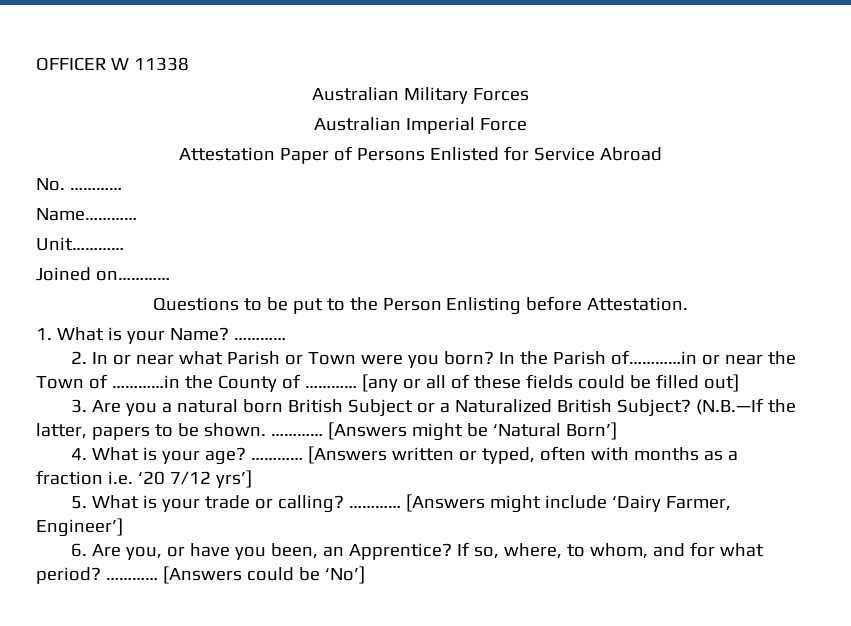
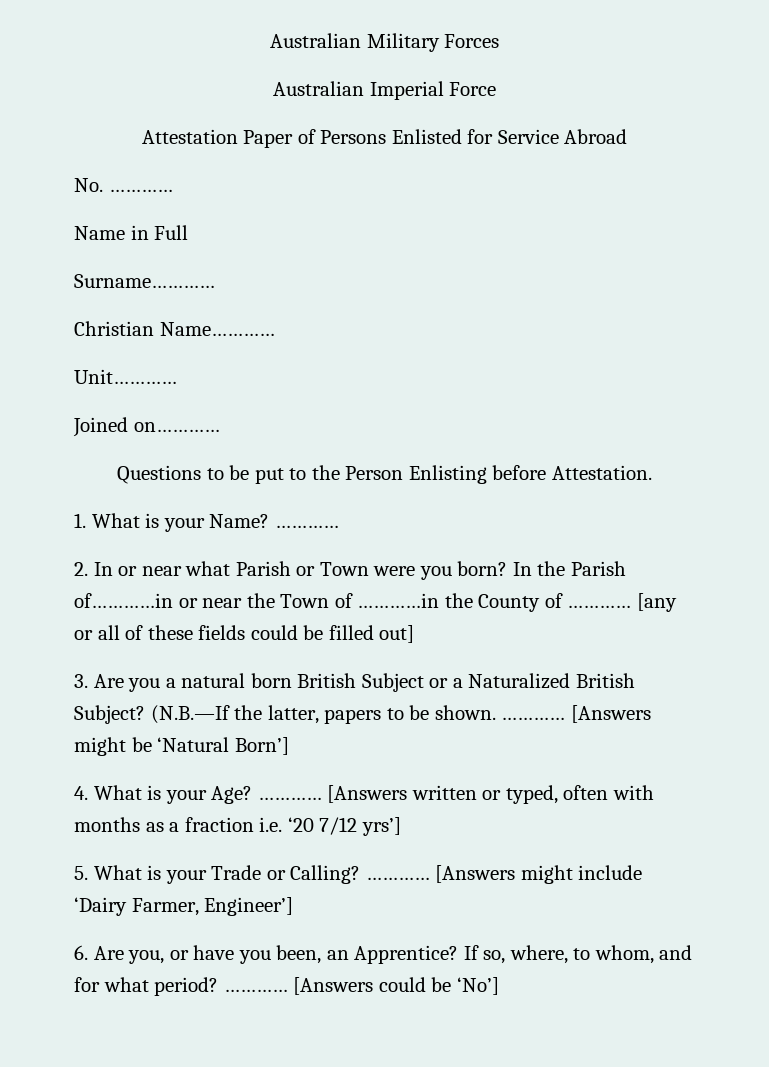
- OFFICER W 11338
- Name…………
+ Name in Full
+ Surname…………
+ Christian Name…………
- 4. What is your age?
+ 4. What is your Age?
- 5. What is your trade or calling?
+ 5. What is your Trade or Calling?

